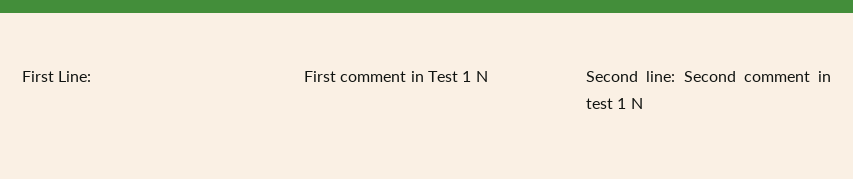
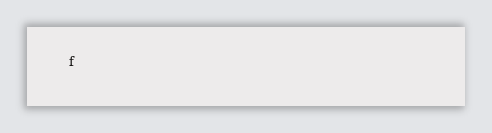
- First Line:
- First comment in Test 1 N
- Second line: Second comment in test 1 N
+ f

